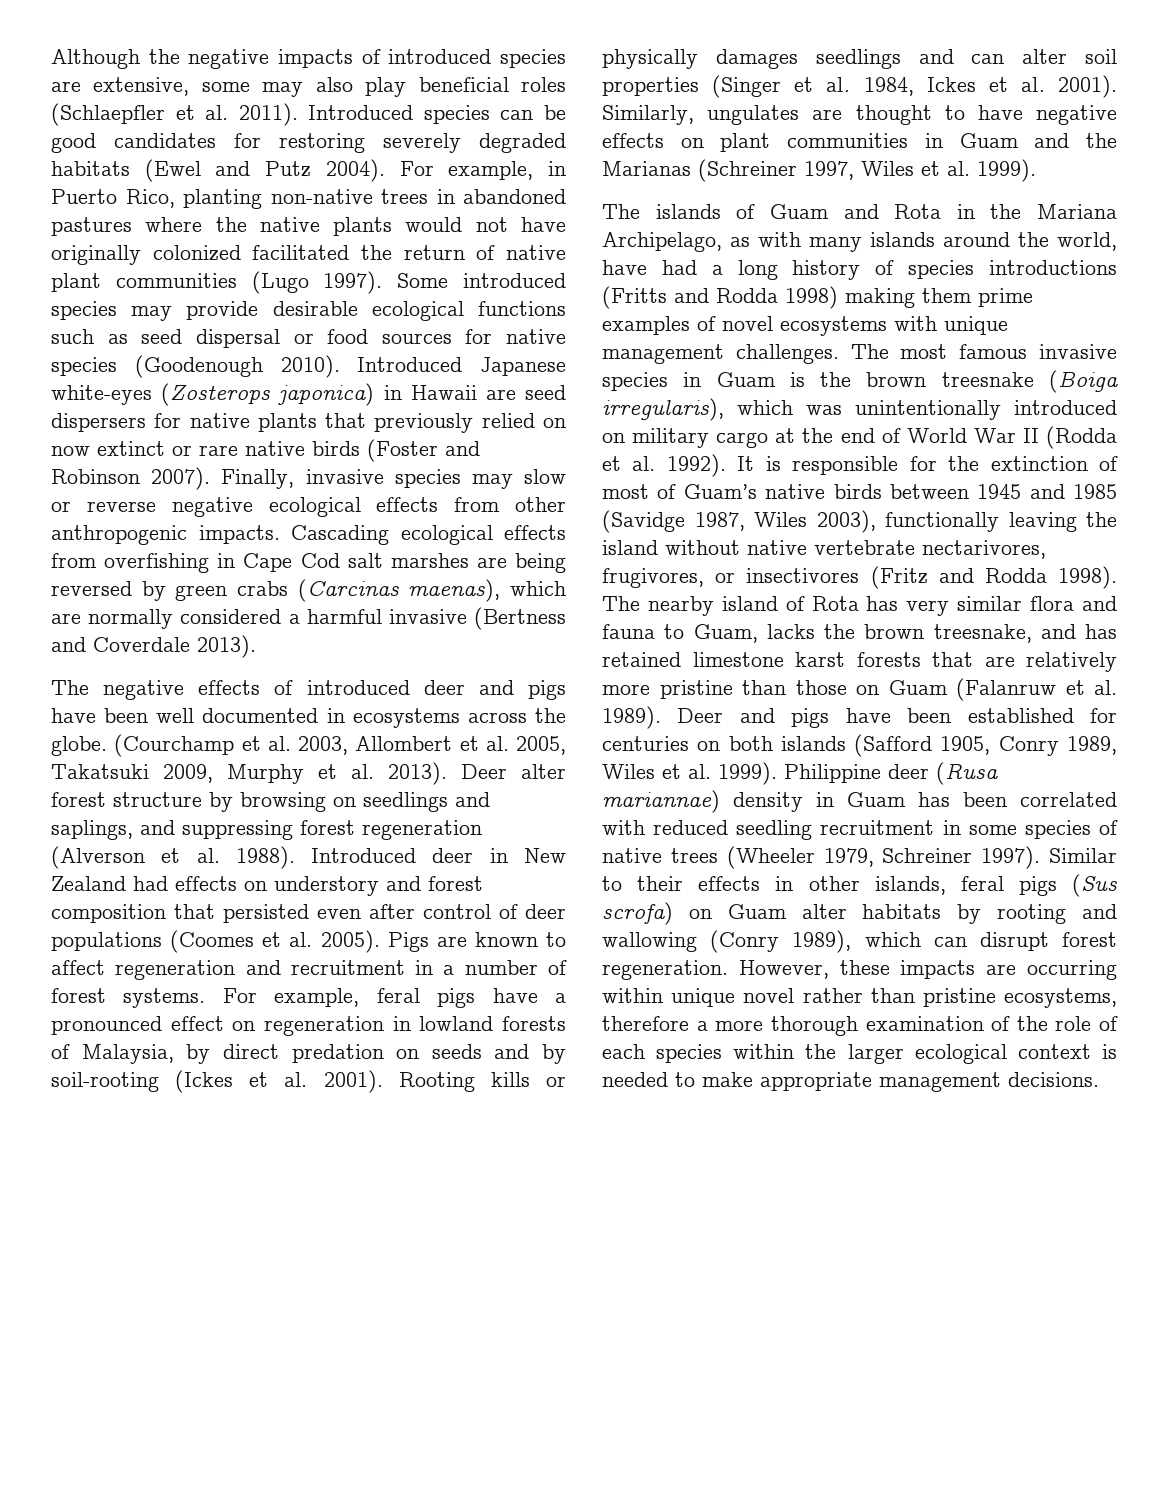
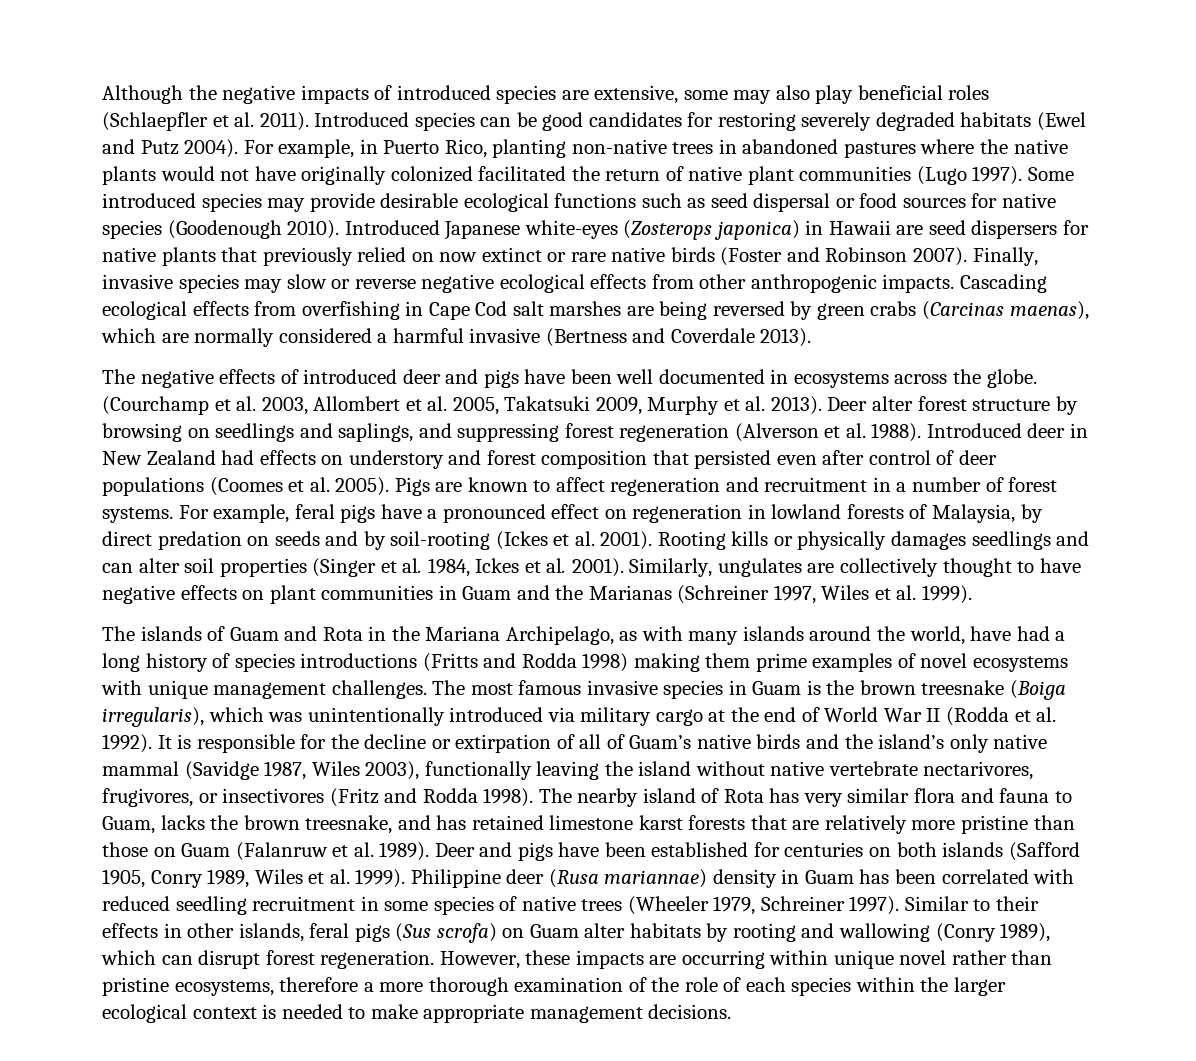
- Similarly, ungulates are thought to have negative effects on plant communities in Guam and the Marianas (Schreiner 1997, Wiles et al. 1999).
+ Similarly, ungulates are collectively thought to have negative effects on plant communities in Guam and the Marianas (Schreiner 1997, Wiles et al. 1999).
- The most famous invasive species in Guam is the brown treesnake (Boiga irregularis), which was unintentionally introduced on military cargo at the end of World War II (Rodda et al. 1992).
+ The most famous invasive species in Guam is the brown treesnake (Boiga irregularis), which was unintentionally introduced via military cargo at the end of World War II (Rodda et al. 1992).
- It is responsible for the extinction of most of Guam’s native birds between 1945 and 1985 (Savidge 1987, Wiles 2003), functionally leaving the island without native vertebrate nectarivores, frugivores, or insectivores (Fritz and Rodda 1998).
+ It is responsible for the decline or extirpation of all of Guam’s native birds and the island’s only native mammal (Savidge 1987, Wiles 2003), functionally leaving the island without native vertebrate nectarivores, frugivores, or insectivores (Fritz and Rodda 1998).

